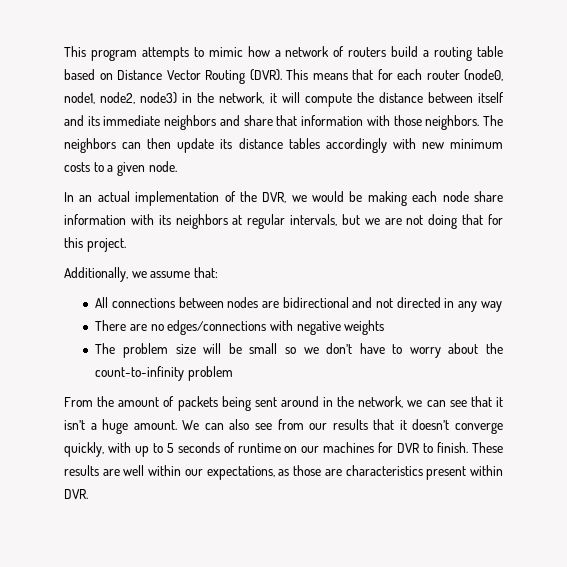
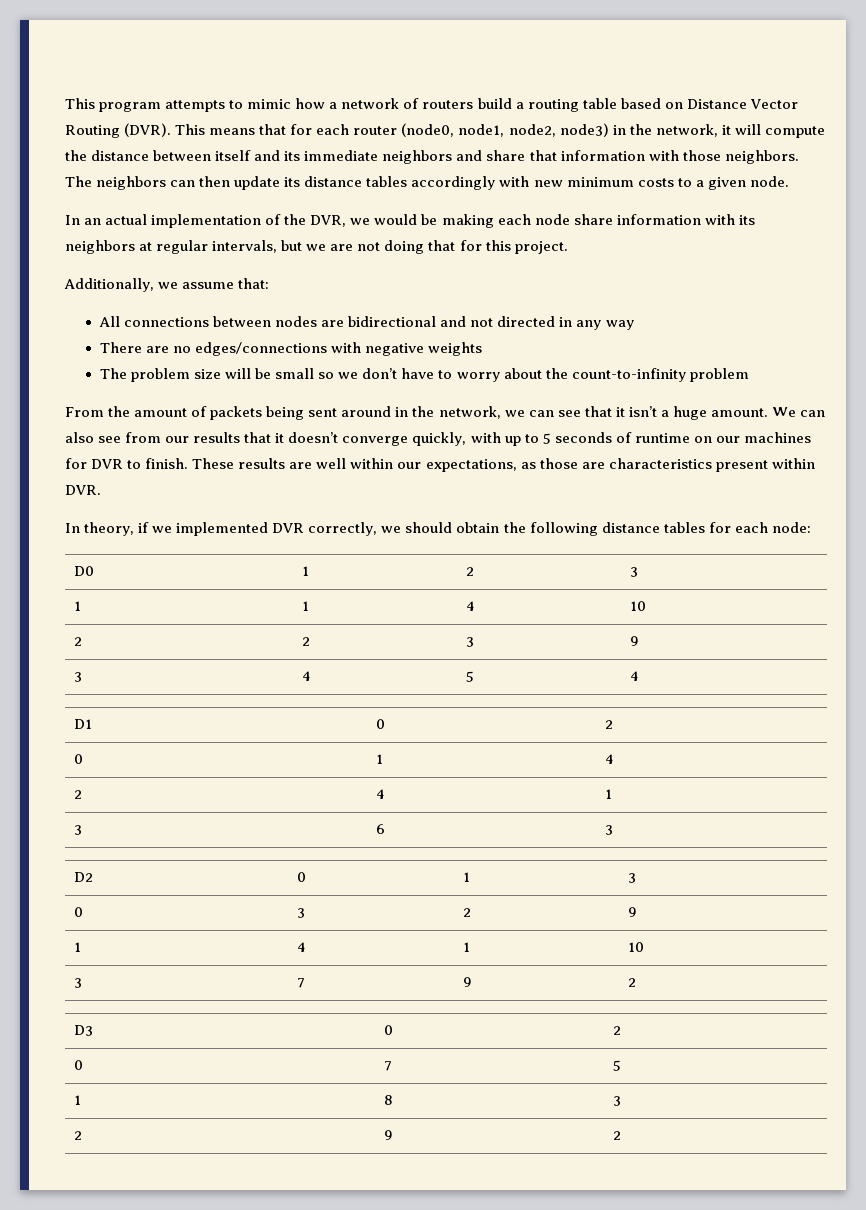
+ In theory, if we implemented DVR correctly, we should obtain the following distance tables for each node:
+ D0 | 1 | 2 | 3
+ 1 | 1 | 4 | 10
+ 2 | 2 | 3 | 9
+ 3 | 4 | 5 | 4
+ D1 | 0 | 2
+ 0 | 1 | 4
+ 2 | 4 | 1
+ 3 | 6 | 3
+ D2 | 0 | 1 | 3
+ 0 | 3 | 2 | 9
+ 1 | 4 | 1 | 10
+ 3 | 7 | 9 | 2
+ D3 | 0 | 2
+ 0 | 7 | 5
+ 1 | 8 | 3
+ 2 | 9 | 2

